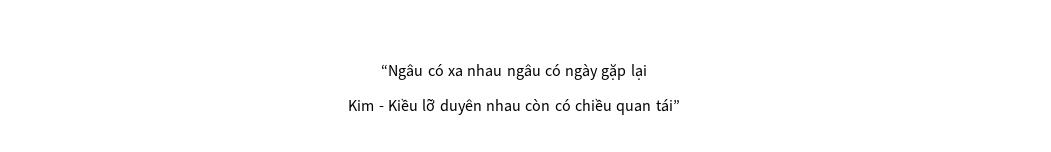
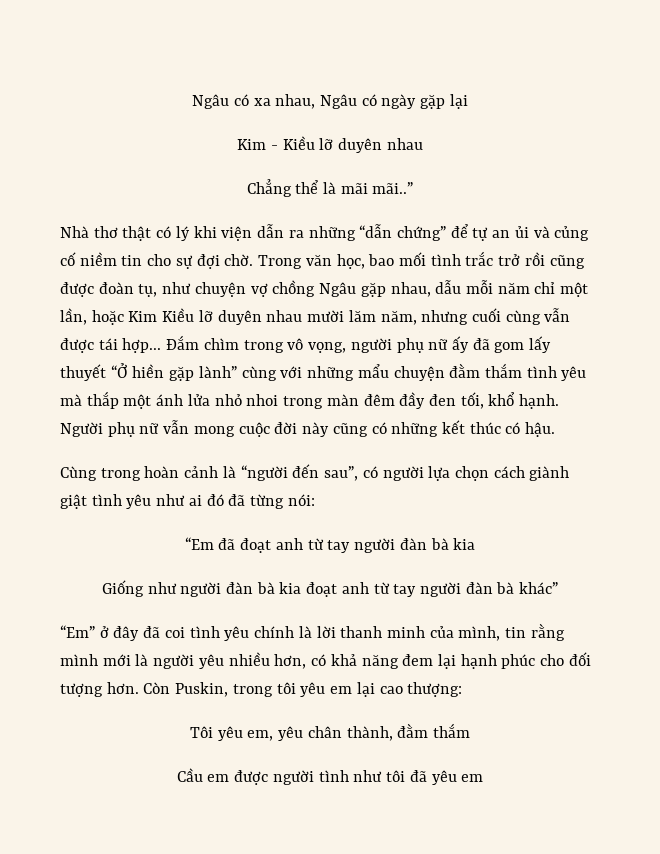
- “Ngâu có xa nhau ngâu có ngày gặp lại
+ Ngâu có xa nhau, Ngâu có ngày gặp lại
- Kim - Kiều lỡ duyên nhau còn có chiều quan tái”
+ Kim - Kiều lỡ duyên nhau
+ Chẳng thể là mãi mãi..”
+ Nhà thơ thật có lý khi viện dẫn ra những “dẫn chứng” để tự an ủi và củng cố niềm tin cho sự đợi chờ. Trong văn học, bao mối tình trắc trở rồi cũng được đoàn tụ, như chuyện vợ chồng Ngâu gặp nhau, dẫu mỗi năm chỉ một lần, hoặc Kim Kiều lỡ duyên nhau mười lăm năm, nhưng cuối cùng vẫn được tái hợp... Đắm chìm trong vô vọng, người phụ nữ ấy đã gom lấy thuyết “Ở hiền gặp lành” cùng với những mẩu chuyện đằm thắm tình yêu mà thắp một ánh lửa nhỏ nhoi trong màn đêm đầy đen tối, khổ hạnh. Người phụ nữ vẫn mong cuộc đời này cũng có những kết thúc có hậu.
+ Cùng trong hoàn cảnh là “người đến sau”, có người lựa chọn cách giành giật tình yêu như ai đó đã từng nói:
+ “Em đã đoạt anh từ tay người đàn bà kia
+ Giống như người đàn bà kia đoạt anh từ tay người đàn bà khác”
+ “Em” ở đây đã coi tình yêu chính là lời thanh minh của mình, tin rằng mình mới là người yêu nhiều hơn, có khả năng đem lại hạnh phúc cho đối tượng hơn. Còn Puskin, trong tôi yêu em lại cao thượng:
+ Tôi yêu em, yêu chân thành, đằm thắm
+ Cầu em được người tình như tôi đã yêu em

